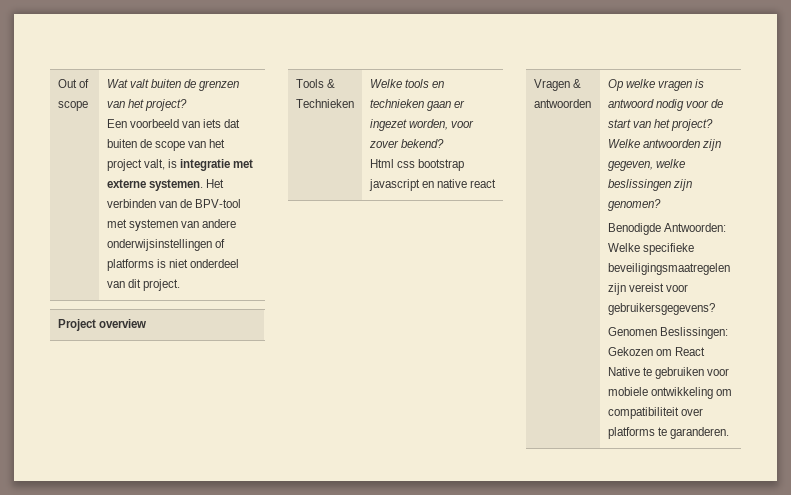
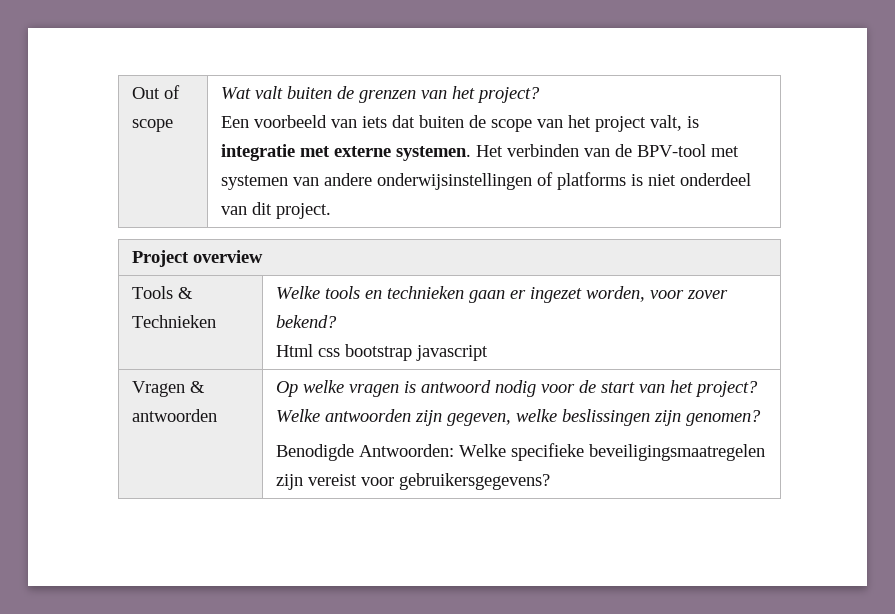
  Tools & Technieken | Welke tools en technieken gaan er ingezet worden, voor zover bekend?
- Html css bootstrap javascript en native react
+ Html css bootstrap javascript
- Genomen Beslissingen: Gekozen om React Native te gebruiken voor mobiele ontwikkeling om compatibiliteit over platforms te garanderen.

